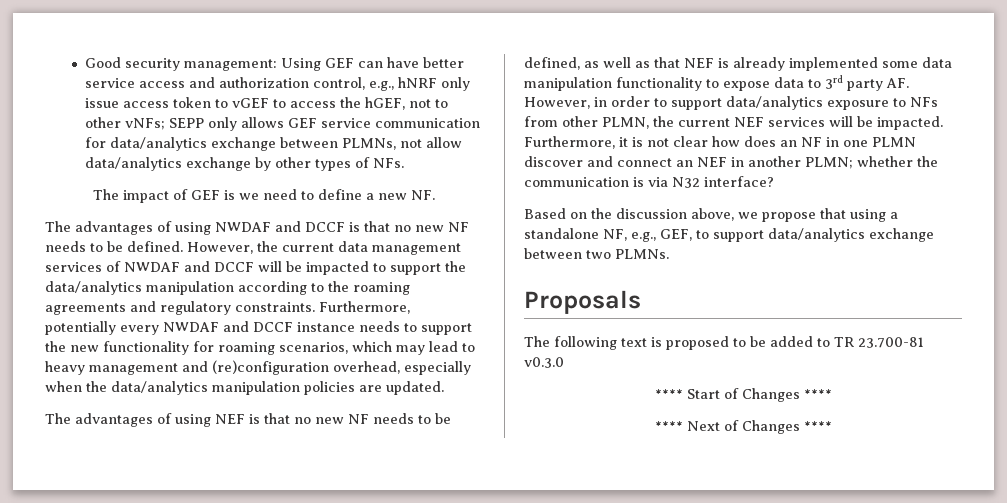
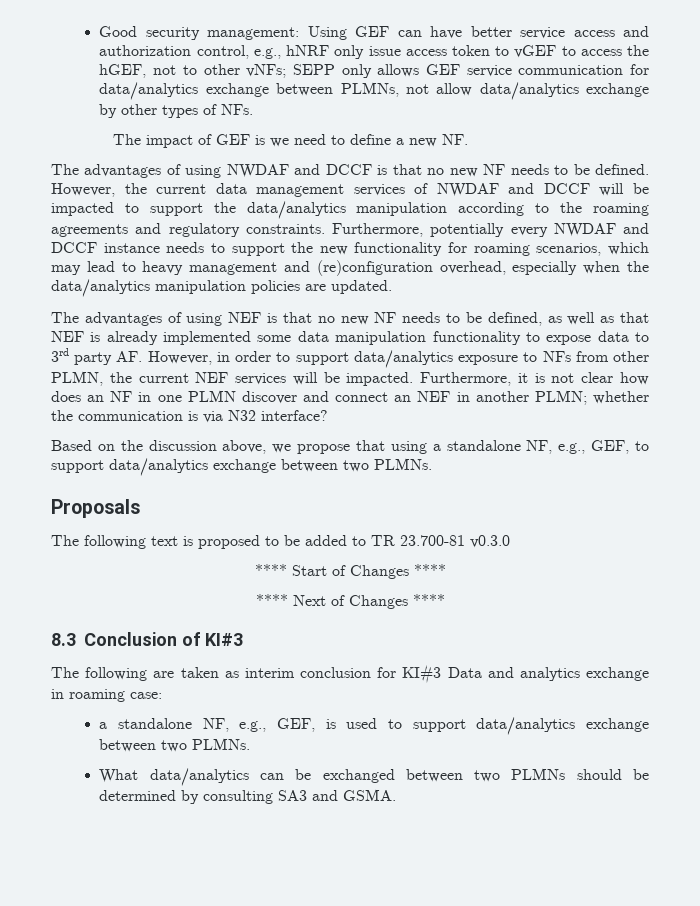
+ 8.3 Conclusion of KI#3
+ The following are taken as interim conclusion for KI#3 Data and analytics exchange in roaming case:
+ a standalone NF, e.g., GEF, is used to support data/analytics exchange between two PLMNs.
+ What data/analytics can be exchanged between two PLMNs should be determined by consulting SA3 and GSMA.

